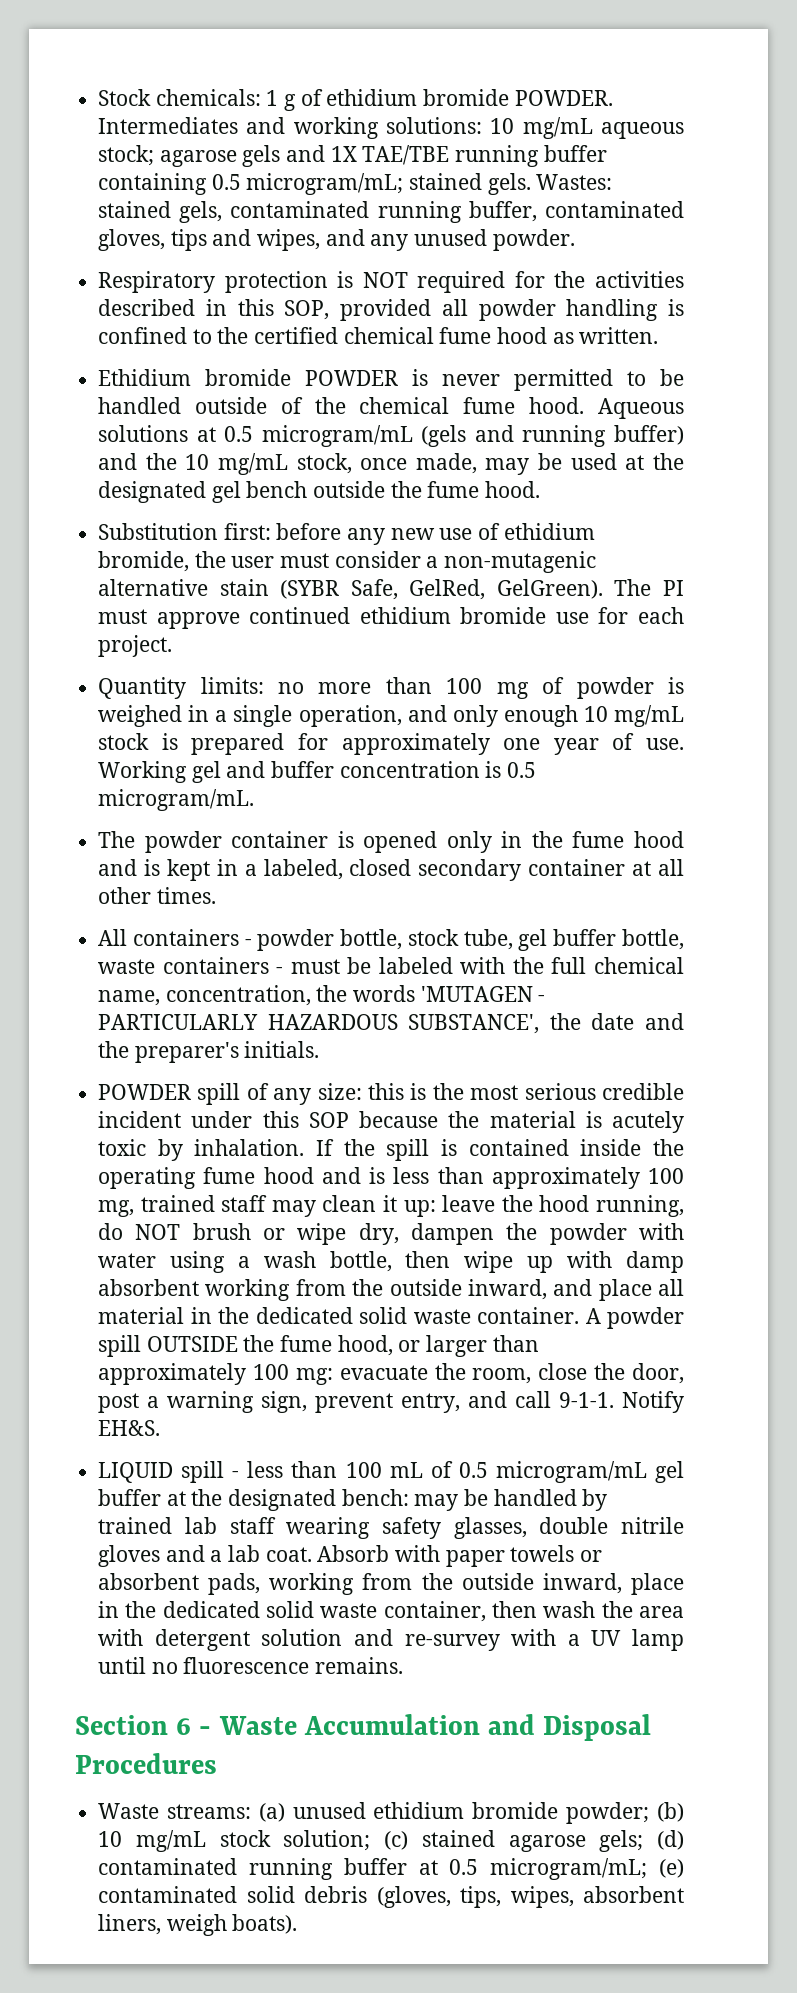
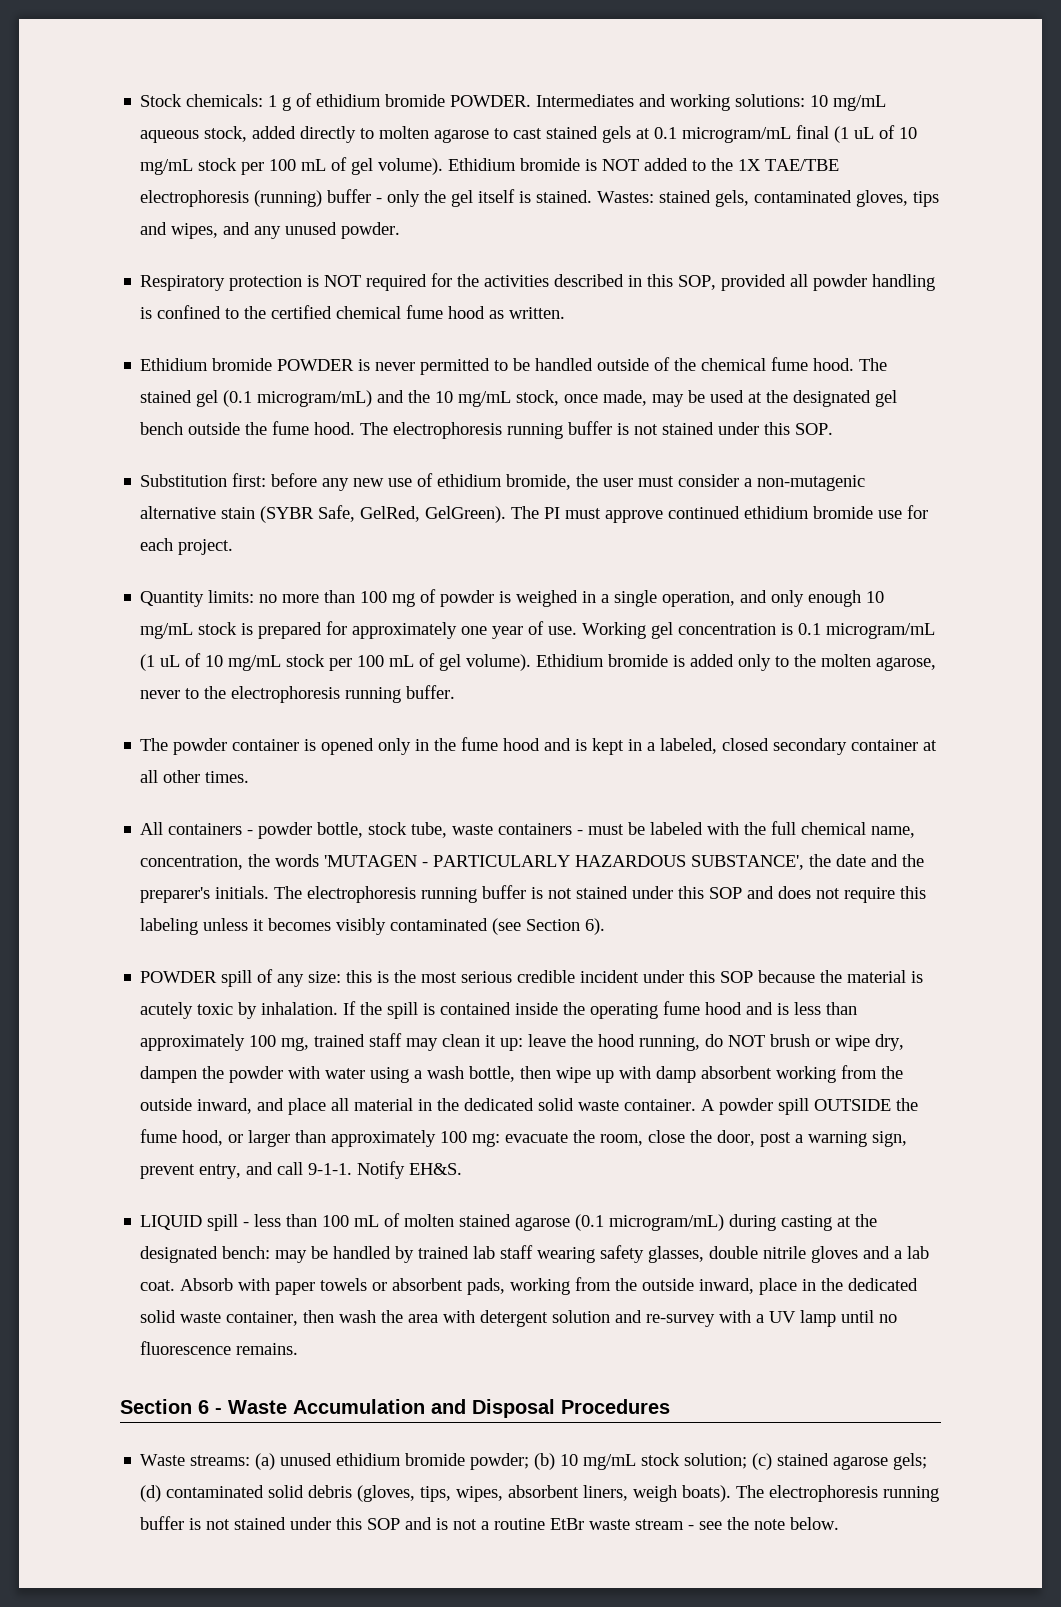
- Intermediates and working solutions: 10 mg/mL aqueous stock; agarose gels and 1X TAE/TBE running buffer containing 0.5 microgram/mL; stained gels.
+ Intermediates and working solutions: 10 mg/mL aqueous stock, added directly to molten agarose to cast stained gels at 0.1 microgram/mL final (1 uL of 10 mg/mL stock per 100 mL of gel volume). Ethidium bromide is NOT added to the 1X TAE/TBE electrophoresis (running) buffer - only the gel itself is stained.
- Wastes: stained gels, contaminated running buffer, contaminated gloves, tips and wipes, and any unused powder.
+ Wastes: stained gels, contaminated gloves, tips and wipes, and any unused powder.
- Aqueous solutions at 0.5 microgram/mL (gels and running buffer) and the 10 mg/mL stock, once made, may be used at the designated gel bench outside the fume hood.
+ The stained gel (0.1 microgram/mL) and the 10 mg/mL stock, once made, may be used at the designated gel bench outside the fume hood. The electrophoresis running buffer is not stained under this SOP.
- Working gel and buffer concentration is 0.5 microgram/mL.
+ Working gel concentration is 0.1 microgram/mL (1 uL of 10 mg/mL stock per 100 mL of gel volume). Ethidium bromide is added only to the molten agarose, never to the electrophoresis running buffer.
- All containers - powder bottle, stock tube, gel buffer bottle, waste containers - must be labeled with the full chemical name, concentration, the words 'MUTAGEN - PARTICULARLY HAZARDOUS SUBSTANCE', the date and the preparer's initials.
+ All containers - powder bottle, stock tube, waste containers - must be labeled with the full chemical name, concentration, the words 'MUTAGEN - PARTICULARLY HAZARDOUS SUBSTANCE', the date and the preparer's initials. The electrophoresis running buffer is not stained under this SOP and does not require this labeling unless it becomes visibly contaminated (see Section 6).
- LIQUID spill - less than 100 mL of 0.5 microgram/mL gel buffer at the designated bench: may be handled by trained lab staff wearing safety glasses, double nitrile gloves and a lab coat.
+ LIQUID spill - less than 100 mL of molten stained agarose (0.1 microgram/mL) during casting at the designated bench: may be handled by trained lab staff wearing safety glasses, double nitrile gloves and a lab coat.
- Waste streams: (a) unused ethidium bromide powder; (b) 10 mg/mL stock solution; (c) stained agarose gels; (d) contaminated running buffer at 0.5 microgram/mL; (e) contaminated solid debris (gloves, tips, wipes, absorbent liners, weigh boats).
+ Waste streams: (a) unused ethidium bromide powder; (b) 10 mg/mL stock solution; (c) stained agarose gels; (d) contaminated solid debris (gloves, tips, wipes, absorbent liners, weigh boats).
+ The electrophoresis running buffer is not stained under this SOP and is not a routine EtBr waste stream - see the note below.

